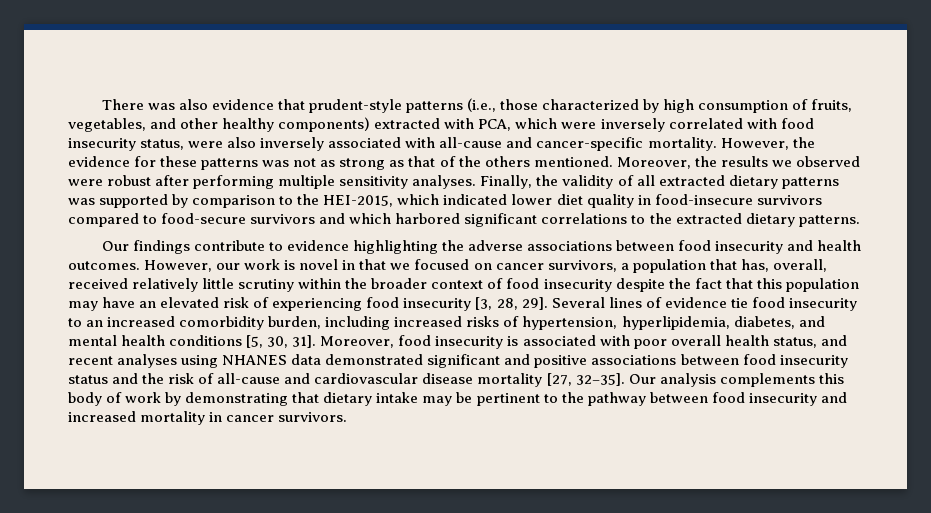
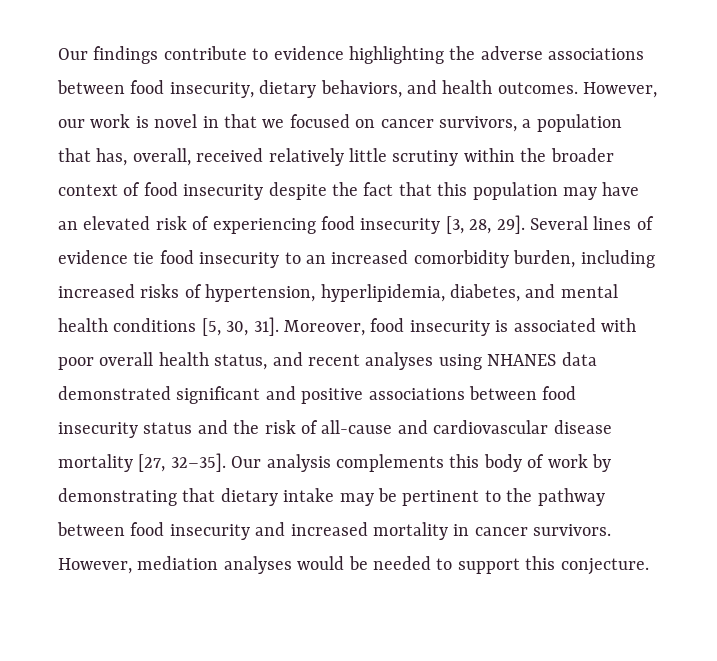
- There was also evidence that prudent-style patterns (i.e., those characterized by high consumption of fruits, vegetables, and other healthy components) extracted with PCA, which were inversely correlated with food insecurity status, were also inversely associated with all-cause and cancer-specific mortality. However, the evidence for these patterns was not as strong as that of the others mentioned. Moreover, the results we observed were robust after performing multiple sensitivity analyses. Finally, the validity of all extracted dietary patterns was supported by comparison to the HEI-2015, which indicated lower diet quality in food-insecure survivors compared to food-secure survivors and which harbored significant correlations to the extracted dietary patterns.
- Our findings contribute to evidence highlighting the adverse associations between food insecurity and health outcomes.
+ Our findings contribute to evidence highlighting the adverse associations between food insecurity, dietary behaviors, and health outcomes.
+ However, mediation analyses would be needed to support this conjecture.

